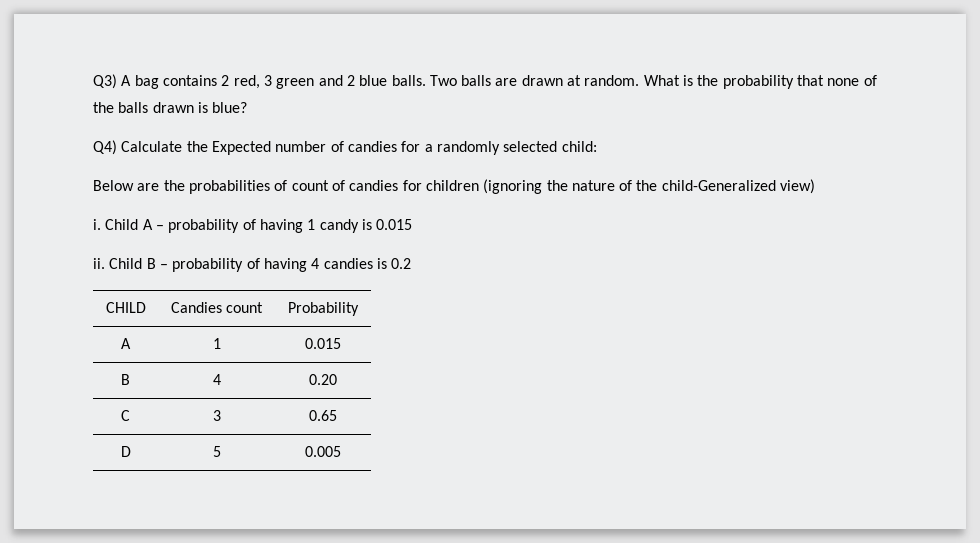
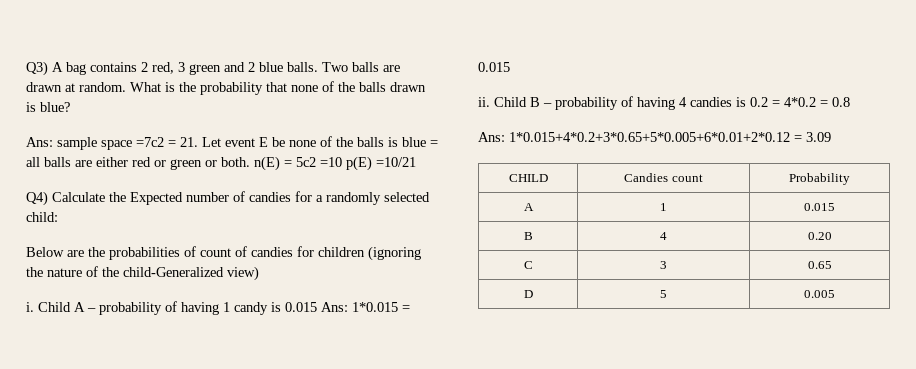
+ Ans: sample space =7c2 = 21. Let event E be none of the balls is blue = all balls are either red or green or both. n(E) = 5c2 =10 p(E) =10/21
- Child A – probability of having 1 candy is 0.015
+ Child A – probability of having 1 candy is 0.015 Ans: 1*0.015 = 0.015
- Child B – probability of having 4 candies is 0.2
+ Child B – probability of having 4 candies is 0.2 = 4*0.2 = 0.8
+ Ans: 1*0.015+4*0.2+3*0.65+5*0.005+6*0.01+2*0.12 = 3.09

